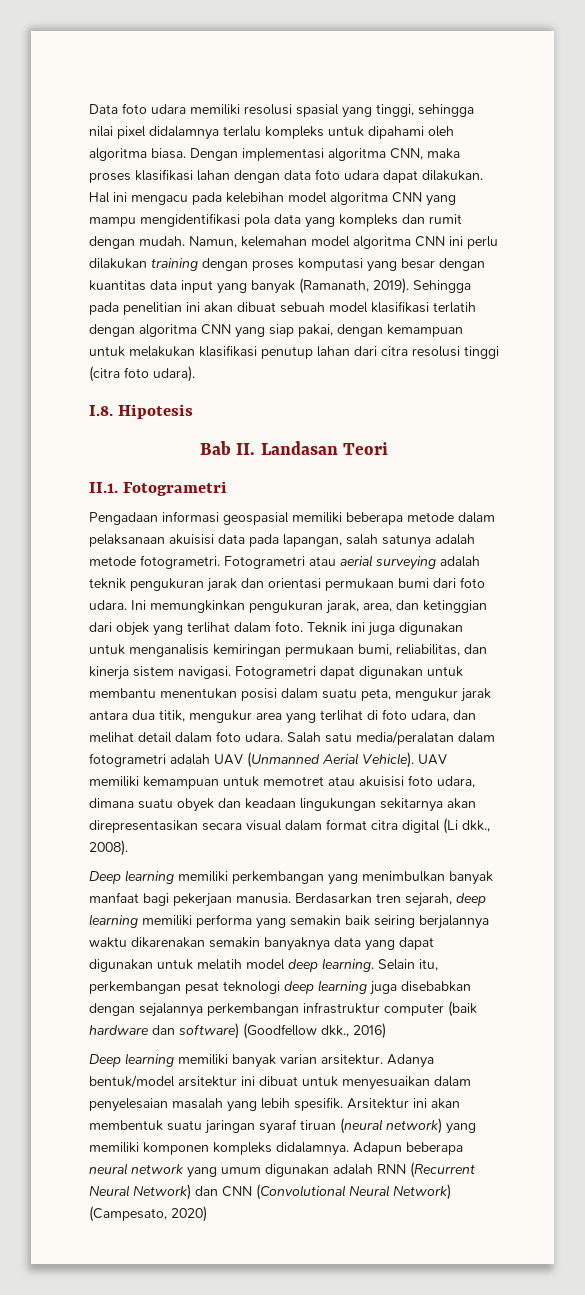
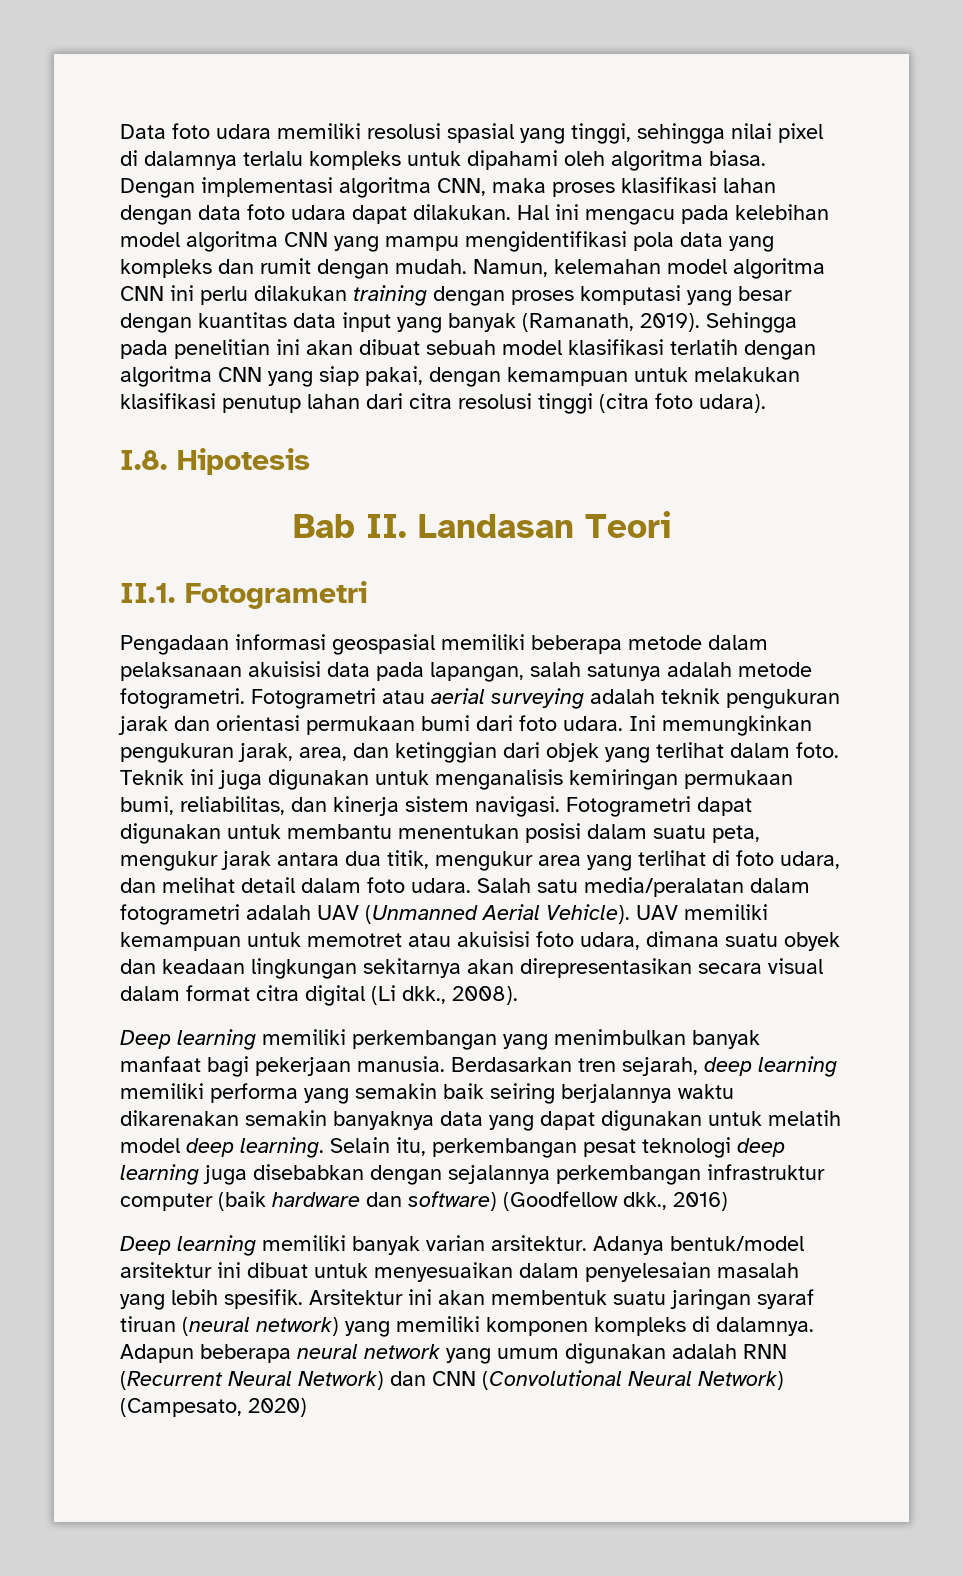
- Data foto udara memiliki resolusi spasial yang tinggi, sehingga nilai pixel didalamnya terlalu kompleks untuk dipahami oleh algoritma biasa.
+ Data foto udara memiliki resolusi spasial yang tinggi, sehingga nilai pixel di dalamnya terlalu kompleks untuk dipahami oleh algoritma biasa.
- UAV memiliki kemampuan untuk memotret atau akuisisi foto udara, dimana suatu obyek dan keadaan lingukungan sekitarnya akan direpresentasikan secara visual dalam format citra digital (Li dkk., 2008).
+ UAV memiliki kemampuan untuk memotret atau akuisisi foto udara, dimana suatu obyek dan keadaan lingkungan sekitarnya akan direpresentasikan secara visual dalam format citra digital (Li dkk., 2008).
- Arsitektur ini akan membentuk suatu jaringan syaraf tiruan (neural network) yang memiliki komponen kompleks didalamnya.
+ Arsitektur ini akan membentuk suatu jaringan syaraf tiruan (neural network) yang memiliki komponen kompleks di dalamnya.

